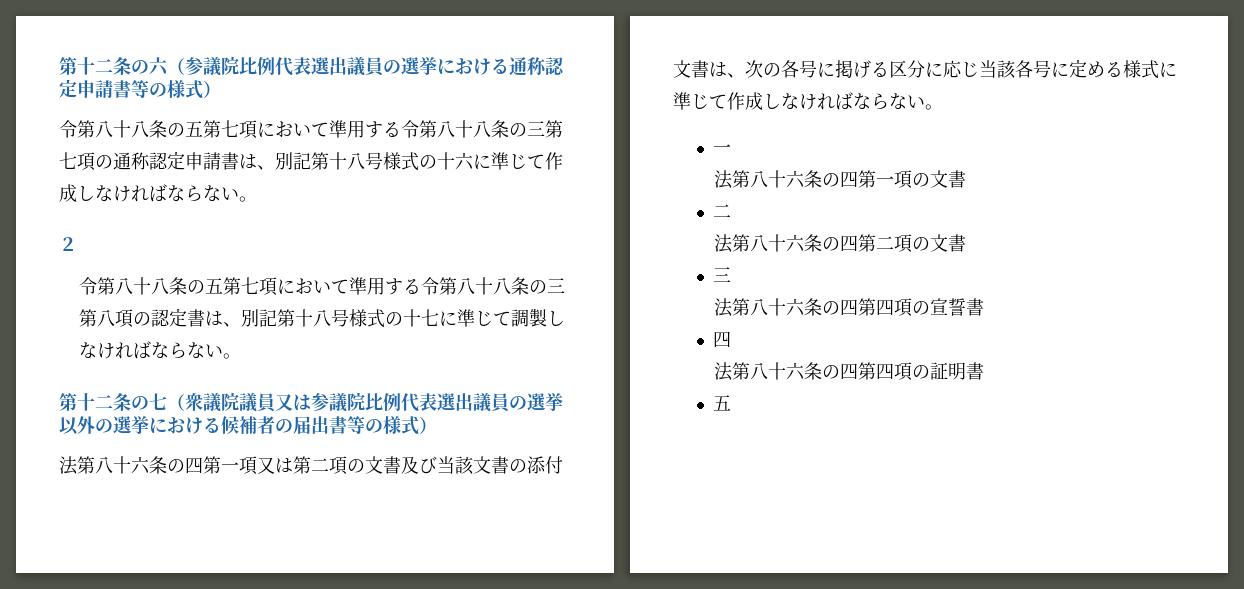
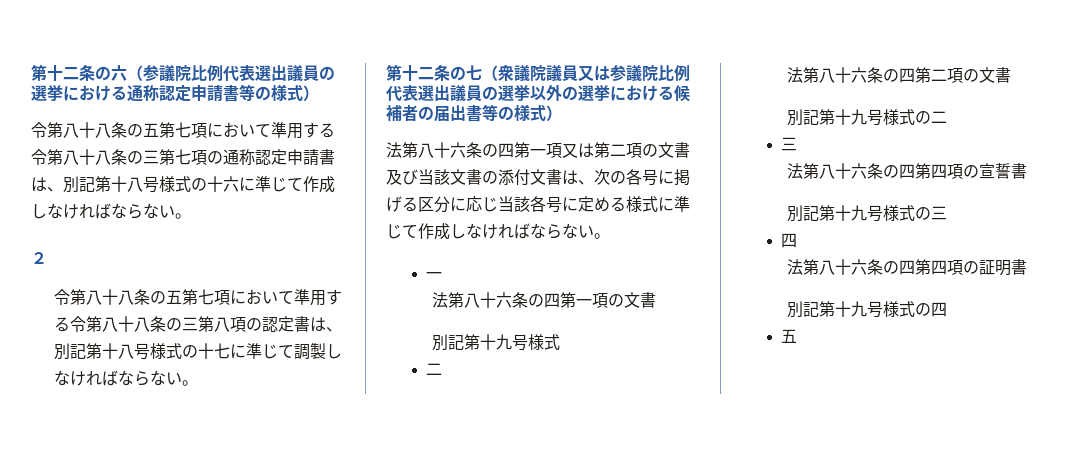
  法第八十六条の四第一項の文書
+ 別記第十九号様式
+ 別記第十九号様式の二
+ 別記第十九号様式の三
+ 別記第十九号様式の四

